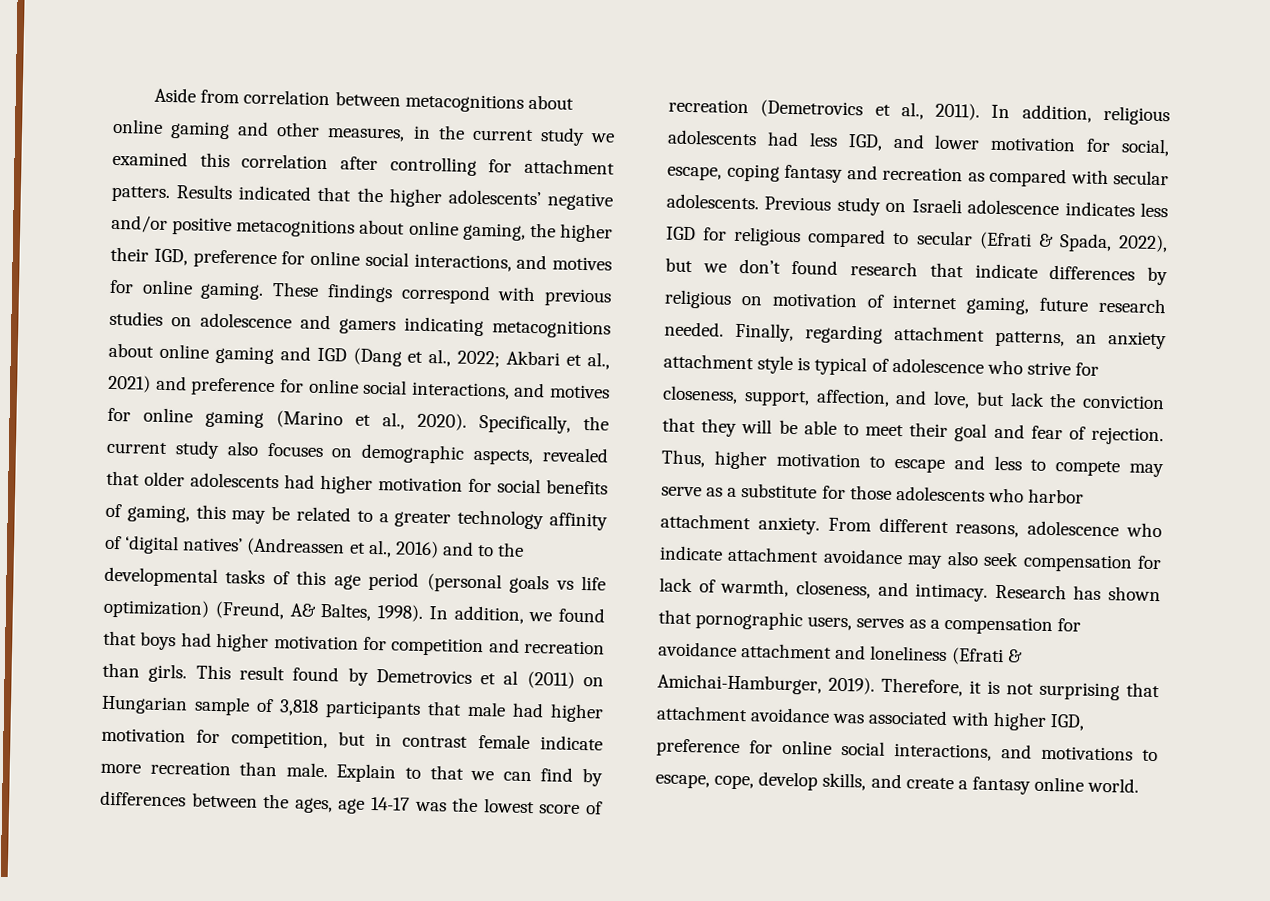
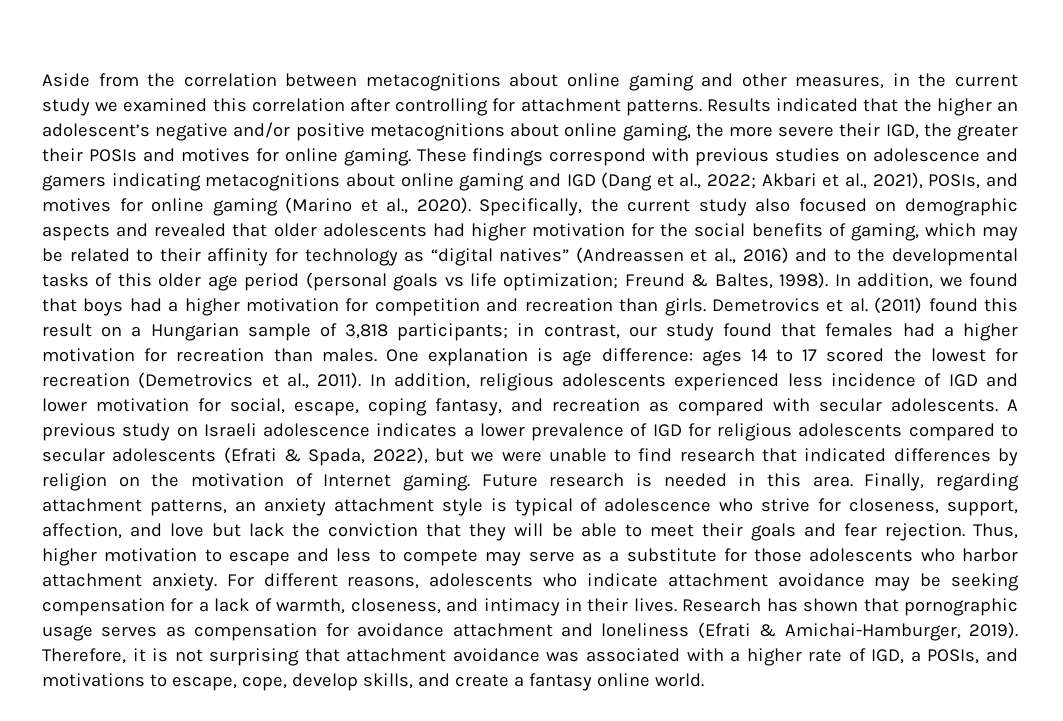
- Aside from correlation between metacognitions about online gaming and other measures, in the current study we examined this correlation after controlling for attachment patters.
+ Aside from the correlation between metacognitions about online gaming and other measures, in the current study we examined this correlation after controlling for attachment patterns.
- Results indicated that the higher adolescents’ negative and/or positive metacognitions about online gaming, the higher their IGD, preference for online social interactions, and motives for online gaming.
+ Results indicated that the higher an adolescent’s negative and/or positive metacognitions about online gaming, the more severe their IGD, the greater their POSIs and motives for online gaming.
- These findings correspond with previous studies on adolescence and gamers indicating metacognitions about online gaming and IGD (Dang et al., 2022; Akbari et al., 2021) and preference for online social interactions, and motives for online gaming (Marino et al., 2020).
+ These findings correspond with previous studies on adolescence and gamers indicating metacognitions about online gaming and IGD (Dang et al., 2022; Akbari et al., 2021), POSIs, and motives for online gaming (Marino et al., 2020).
- Specifically, the current study also focuses on demographic aspects, revealed that older adolescents had higher motivation for social benefits of gaming, this may be related to a greater technology affinity of ‘digital natives’ (Andreassen et al., 2016) and to the developmental tasks of this age period (personal goals vs life optimization) (Freund, A& Baltes, 1998).
+ Specifically, the current study also focused on demographic aspects and revealed that older adolescents had higher motivation for the social benefits of gaming, which may be related to their affinity for technology as “digital natives” (Andreassen et al., 2016) and to the developmental tasks of this older age period (personal goals vs life optimization; Freund & Baltes, 1998).
- In addition, we found that boys had higher motivation for competition and recreation than girls.
+ In addition, we found that boys had a higher motivation for competition and recreation than girls.
- This result found by Demetrovics et al (2011) on Hungarian sample of 3,818 participants that male had higher motivation for competition, but in contrast female indicate more recreation than male. Explain to that we can find by differences between the ages, age 14-17 was the lowest score of recreation (Demetrovics et al., 2011).
+ Demetrovics et al. (2011) found this result on a Hungarian sample of 3,818 participants; in contrast, our study found that females had a higher motivation for recreation than males. One explanation is age difference: ages 14 to 17 scored the lowest for recreation (Demetrovics et al., 2011).
- In addition, religious adolescents had less IGD, and lower motivation for social, escape, coping fantasy and recreation as compared with secular adolescents.
+ In addition, religious adolescents experienced less incidence of IGD and lower motivation for social, escape, coping fantasy, and recreation as compared with secular adolescents.
- Previous study on Israeli adolescence indicates less IGD for religious compared to secular (Efrati & Spada, 2022), but we don’t found research that indicate differences by religious on motivation of internet gaming, future research needed.
+ A previous study on Israeli adolescence indicates a lower prevalence of IGD for religious adolescents compared to secular adolescents (Efrati & Spada, 2022), but we were unable to find research that indicated differences by religion on the motivation of Internet gaming. Future research is needed in this area.
- Finally, regarding attachment patterns, an anxiety attachment style is typical of adolescence who strive for closeness, support, affection, and love, but lack the conviction that they will be able to meet their goal and fear of rejection.
+ Finally, regarding attachment patterns, an anxiety attachment style is typical of adolescence who strive for closeness, support, affection, and love but lack the conviction that they will be able to meet their goals and fear rejection.
- From different reasons, adolescence who indicate attachment avoidance may also seek compensation for lack of warmth, closeness, and intimacy.
+ For different reasons, adolescents who indicate attachment avoidance may be seeking compensation for a lack of warmth, closeness, and intimacy in their lives.
- Research has shown that pornographic users, serves as a compensation for avoidance attachment and loneliness (Efrati & Amichai-Hamburger, 2019).
+ Research has shown that pornographic usage serves as compensation for avoidance attachment and loneliness (Efrati & Amichai-Hamburger, 2019).
- Therefore, it is not surprising that attachment avoidance was associated with higher IGD, preference for online social interactions, and motivations to escape, cope, develop skills, and create a fantasy online world.
+ Therefore, it is not surprising that attachment avoidance was associated with a higher rate of IGD, a POSIs, and motivations to escape, cope, develop skills, and create a fantasy online world.

